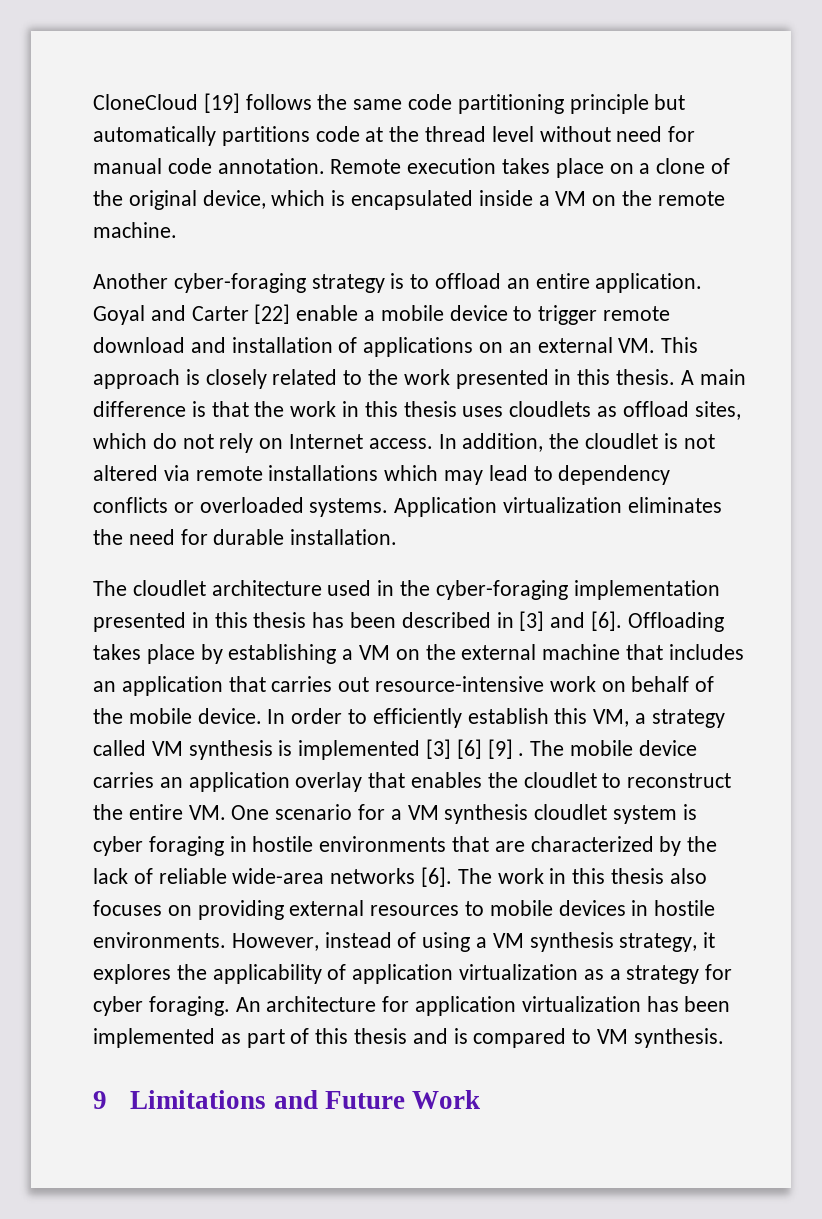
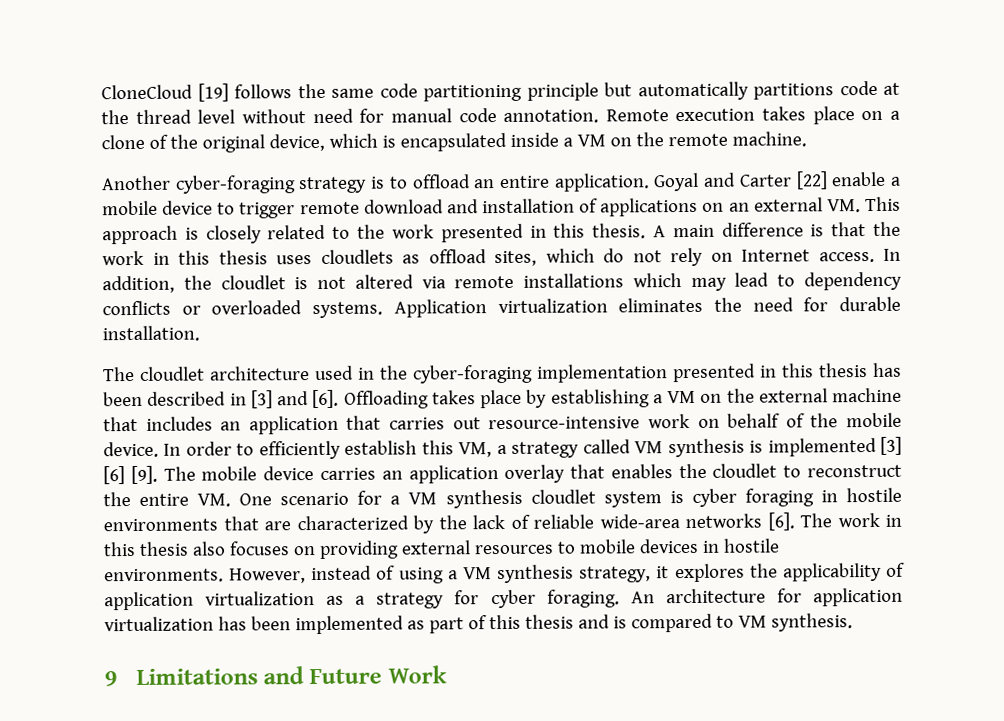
- In order to efficiently establish this VM, a strategy called VM synthesis is implemented [3] [6] [9] .
+ In order to efficiently establish this VM, a strategy called VM synthesis is implemented [3] [6] [9].

